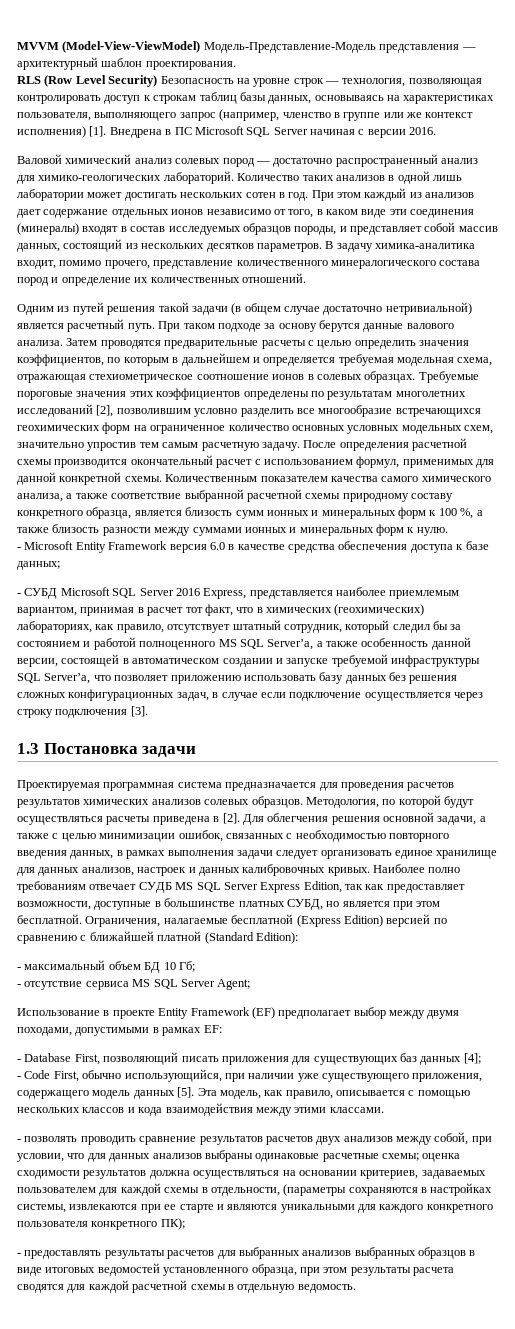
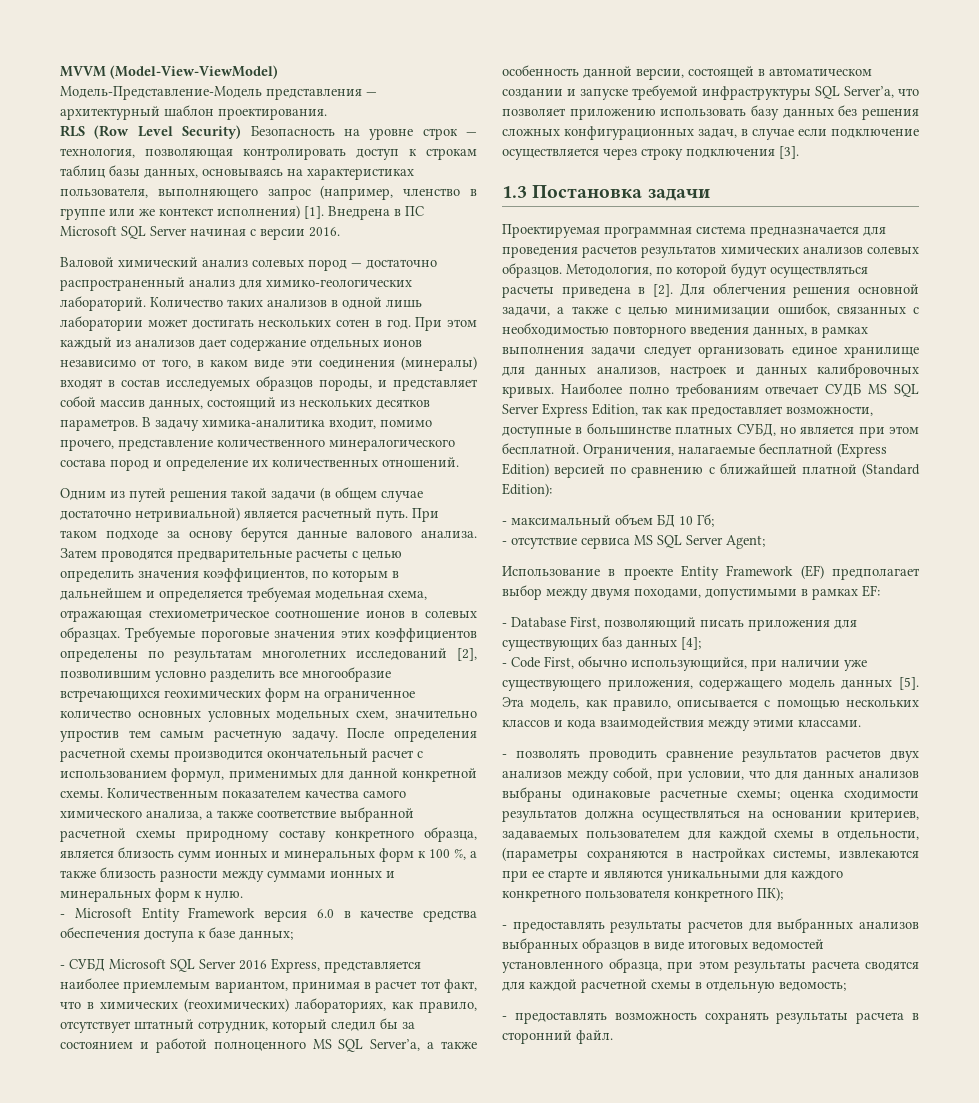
- - предоставлять результаты расчетов для выбранных анализов выбранных образцов в виде итоговых ведомостей установленного образца, при этом результаты расчета сводятся для каждой расчетной схемы в отдельную ведомость.
+ - предоставлять результаты расчетов для выбранных анализов выбранных образцов в виде итоговых ведомостей установленного образца, при этом результаты расчета сводятся для каждой расчетной схемы в отдельную ведомость;
+ - предоставлять возможность сохранять результаты расчета в сторонний файл.

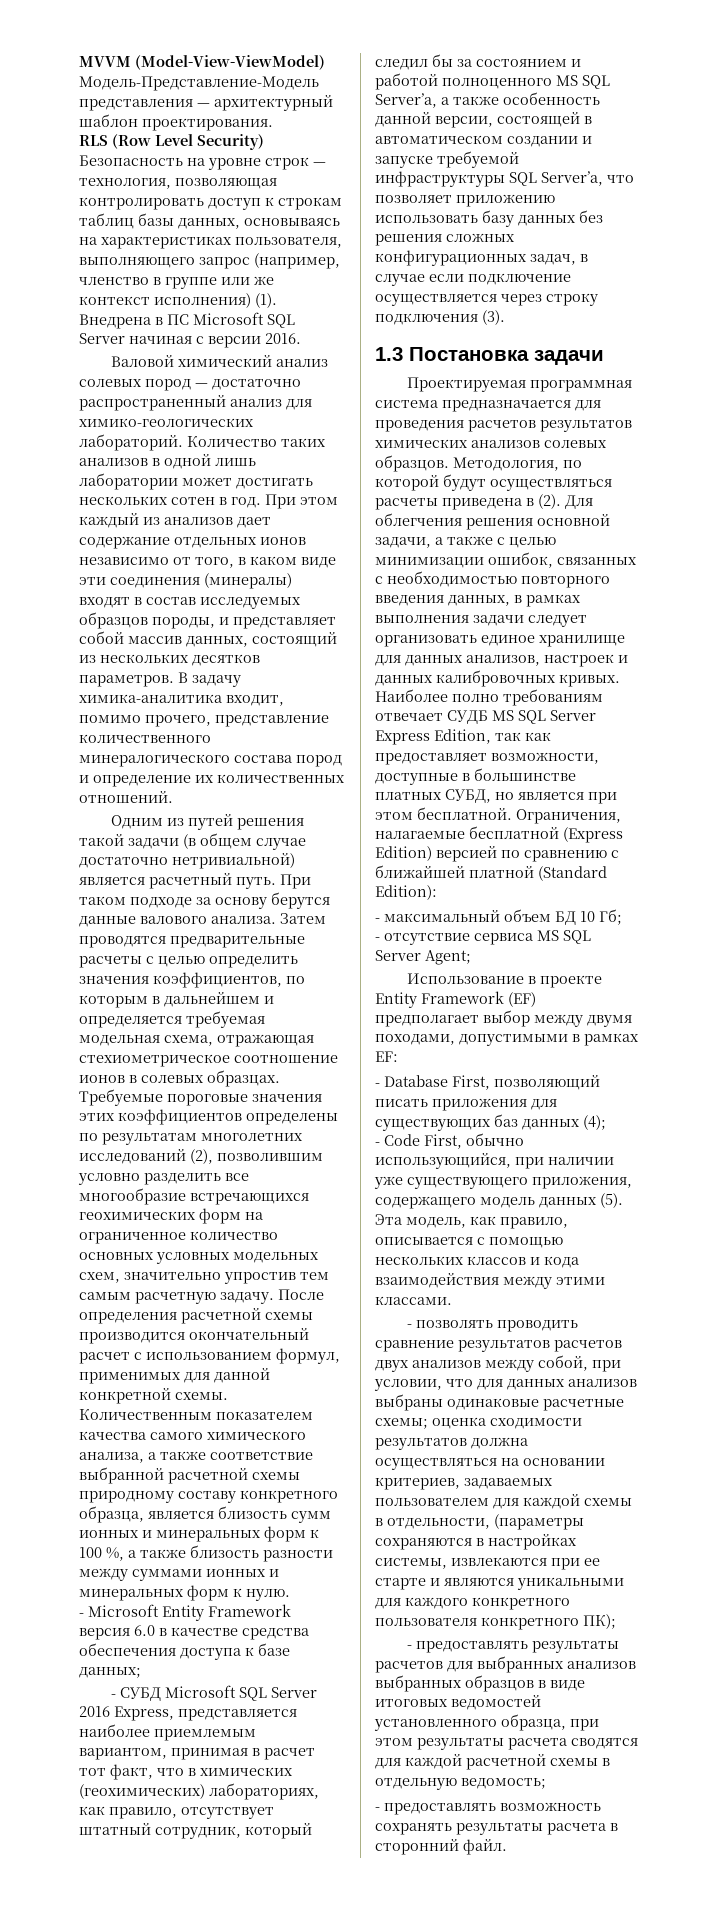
- RLS (Row Level Security) Безопасность на уровне строк — технология, позволяющая контролировать доступ к строкам таблиц базы данных, основываясь на характеристиках пользователя, выполняющего запрос (например, членство в группе или же контекст исполнения) [1].
+ RLS (Row Level Security) Безопасность на уровне строк — технология, позволяющая контролировать доступ к строкам таблиц базы данных, основываясь на характеристиках пользователя, выполняющего запрос (например, членство в группе или же контекст исполнения) (1).
- Требуемые пороговые значения этих коэффициентов определены по результатам многолетних исследований [2], позволившим условно разделить все многообразие встречающихся геохимических форм на ограниченное количество основных условных модельных схем, значительно упростив тем самым расчетную задачу.
+ Требуемые пороговые значения этих коэффициентов определены по результатам многолетних исследований (2), позволившим условно разделить все многообразие встречающихся геохимических форм на ограниченное количество основных условных модельных схем, значительно упростив тем самым расчетную задачу.
- - СУБД Microsoft SQL Server 2016 Express, представляется наиболее приемлемым вариантом, принимая в расчет тот факт, что в химических (геохимических) лабораториях, как правило, отсутствует штатный сотрудник, который следил бы за состоянием и работой полноценного MS SQL Server’а, а также особенность данной версии, состоящей в автоматическом создании и запуске требуемой инфраструктуры SQL Server’а, что позволяет приложению использовать базу данных без решения сложных конфигурационных задач, в случае если подключение осуществляется через строку подключения [3].
+ - СУБД Microsoft SQL Server 2016 Express, представляется наиболее приемлемым вариантом, принимая в расчет тот факт, что в химических (геохимических) лабораториях, как правило, отсутствует штатный сотрудник, который следил бы за состоянием и работой полноценного MS SQL Server’а, а также особенность данной версии, состоящей в автоматическом создании и запуске требуемой инфраструктуры SQL Server’а, что позволяет приложению использовать базу данных без решения сложных конфигурационных задач, в случае если подключение осуществляется через строку подключения (3).
- Методология, по которой будут осуществляться расчеты приведена в [2].
+ Методология, по которой будут осуществляться расчеты приведена в (2).
- - Database First, позволяющий писать приложения для существующих баз данных [4];
+ - Database First, позволяющий писать приложения для существующих баз данных (4);
- - Code First, обычно использующийся, при наличии уже существующего приложения, содержащего модель данных [5].
+ - Code First, обычно использующийся, при наличии уже существующего приложения, содержащего модель данных (5).

